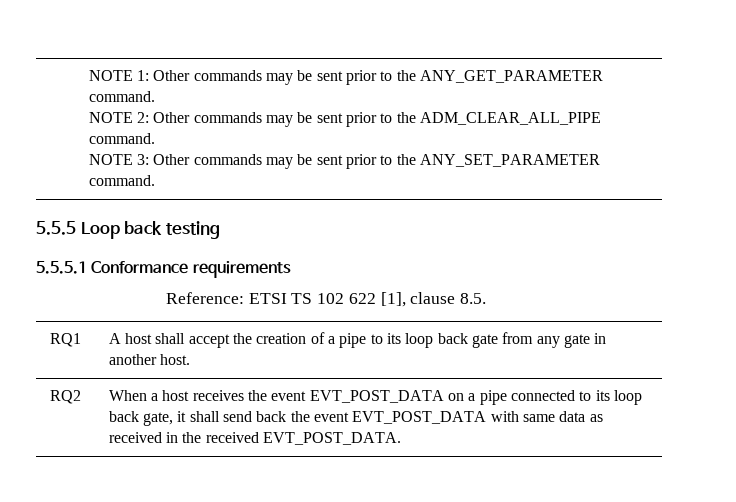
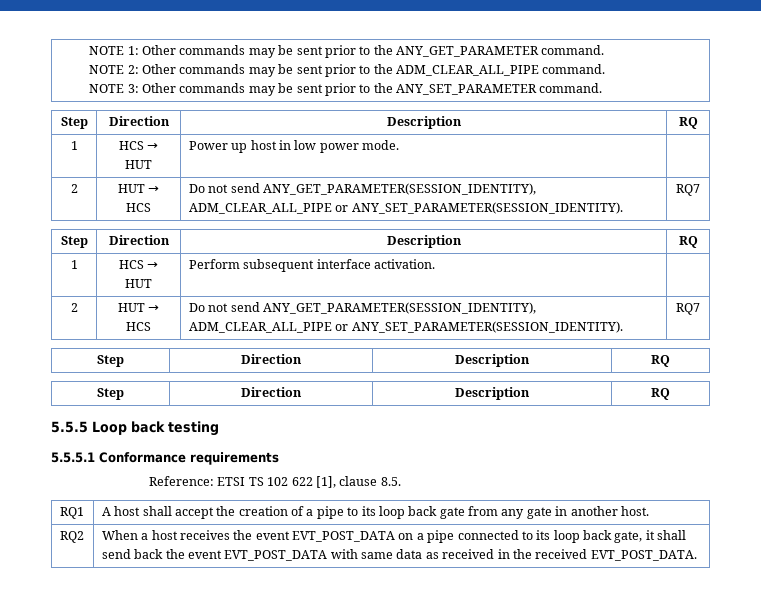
  NOTE 1: Other commands may be sent prior to the ANY_GET_PARAMETER command.
  NOTE 2: Other commands may be sent prior to the ADM_CLEAR_ALL_PIPE command.
  NOTE 3: Other commands may be sent prior to the ANY_SET_PARAMETER command.
+ Step | Direction | Description | RQ
+ 1 | HCS → HUT | Power up host in low power mode. |
+ 2 | HUT → HCS | Do not send ANY_GET_PARAMETER(SESSION_IDENTITY), ADM_CLEAR_ALL_PIPE or ANY_SET_PARAMETER(SESSION_IDENTITY). | RQ7
+ Step | Direction | Description | RQ
+ 1 | HCS → HUT | Perform subsequent interface activation. |
+ 2 | HUT → HCS | Do not send ANY_GET_PARAMETER(SESSION_IDENTITY), ADM_CLEAR_ALL_PIPE or ANY_SET_PARAMETER(SESSION_IDENTITY). | RQ7
+ Step | Direction | Description | RQ
+ Step | Direction | Description | RQ

